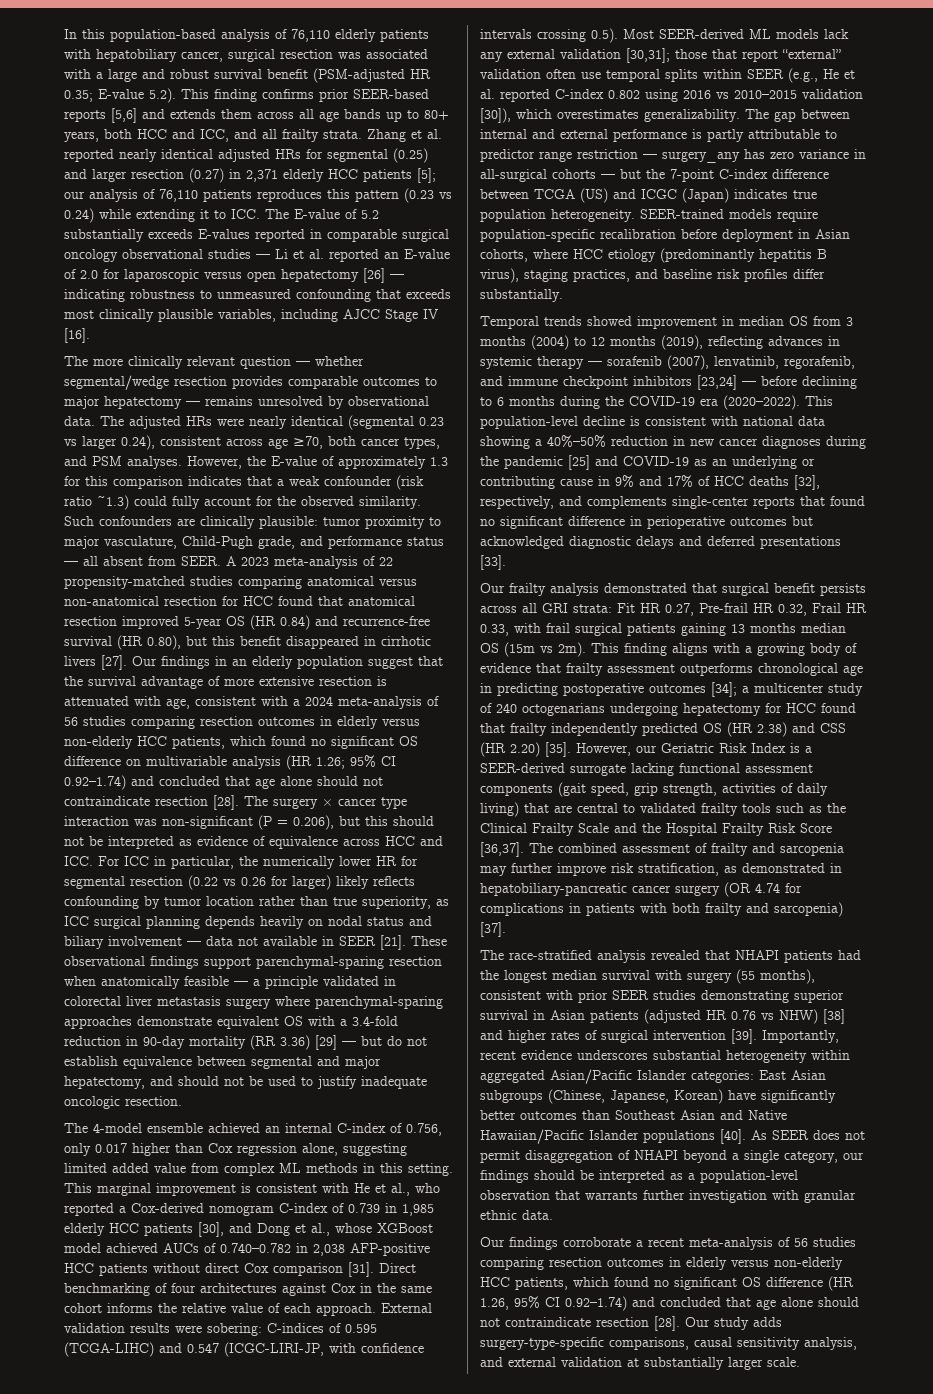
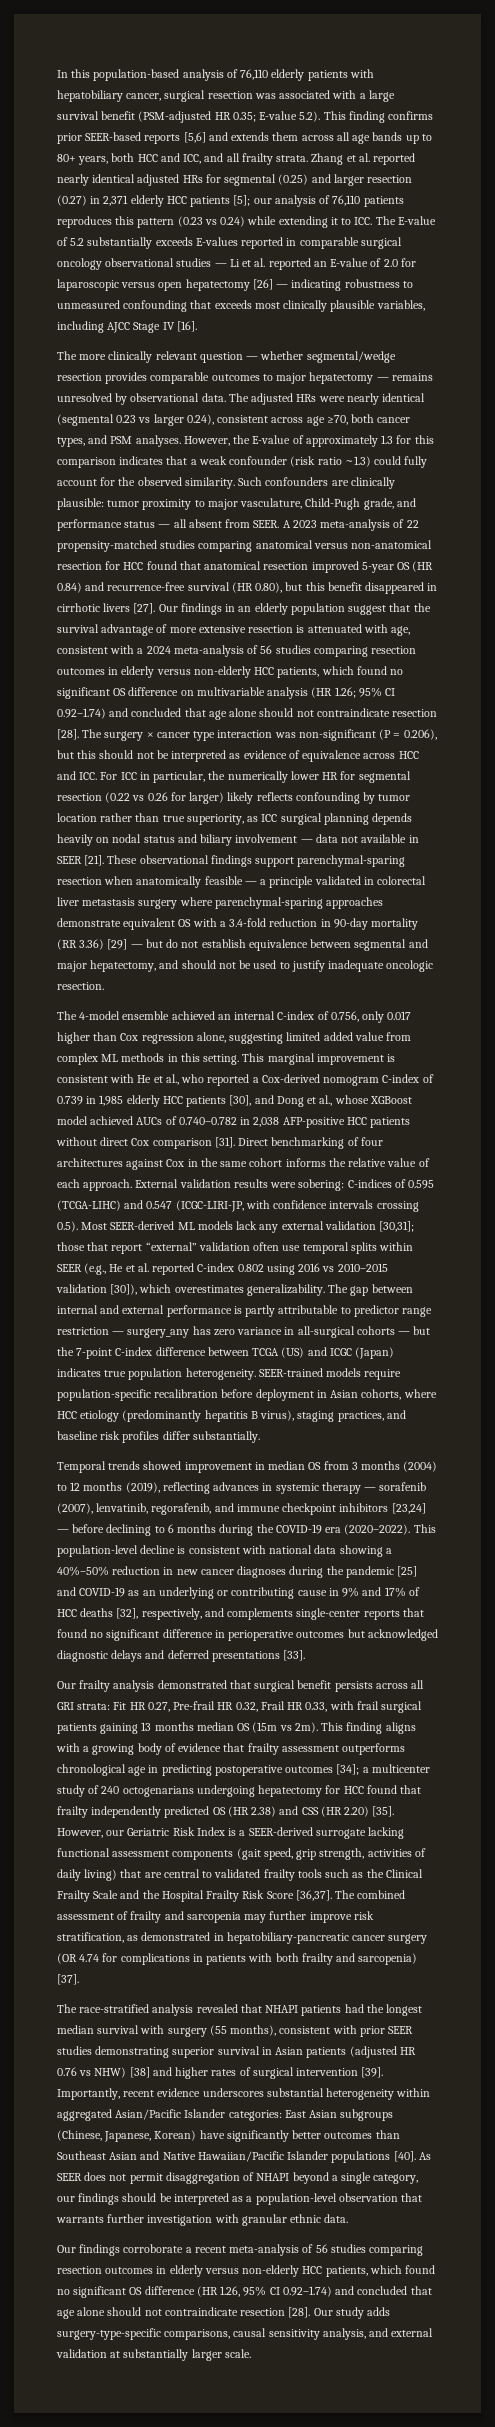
- In this population-based analysis of 76,110 elderly patients with hepatobiliary cancer, surgical resection was associated with a large and robust survival benefit (PSM-adjusted HR 0.35; E-value 5.2). This finding confirms prior SEER-based reports [5,6] and extends them across all age bands up to 80+ years, both HCC and ICC, and all frailty strata.
+ In this population-based analysis of 76,110 elderly patients with hepatobiliary cancer, surgical resection was associated with a large survival benefit (PSM-adjusted HR 0.35; E-value 5.2). This finding confirms prior SEER-based reports [5,6] and extends them across all age bands up to 80+ years, both HCC and ICC, and all frailty strata.

